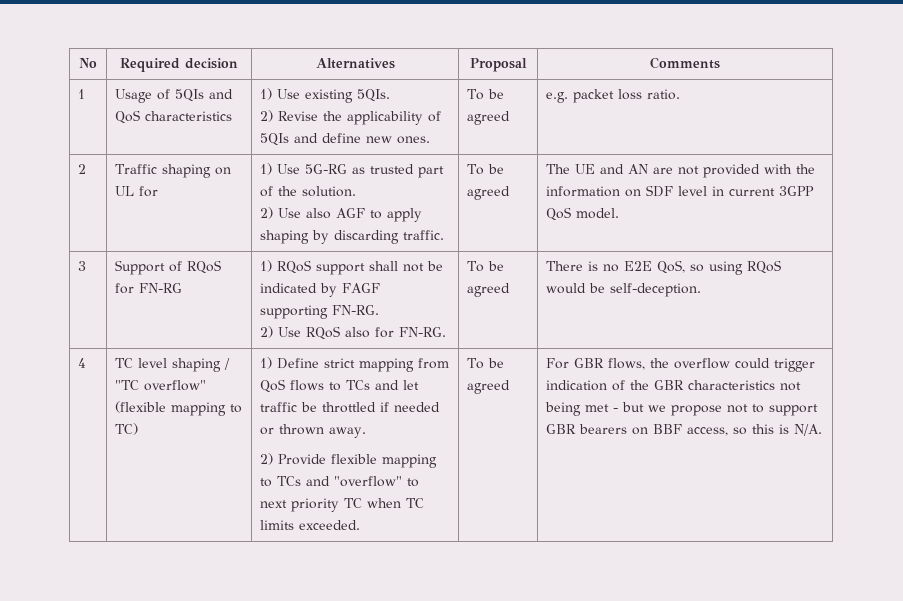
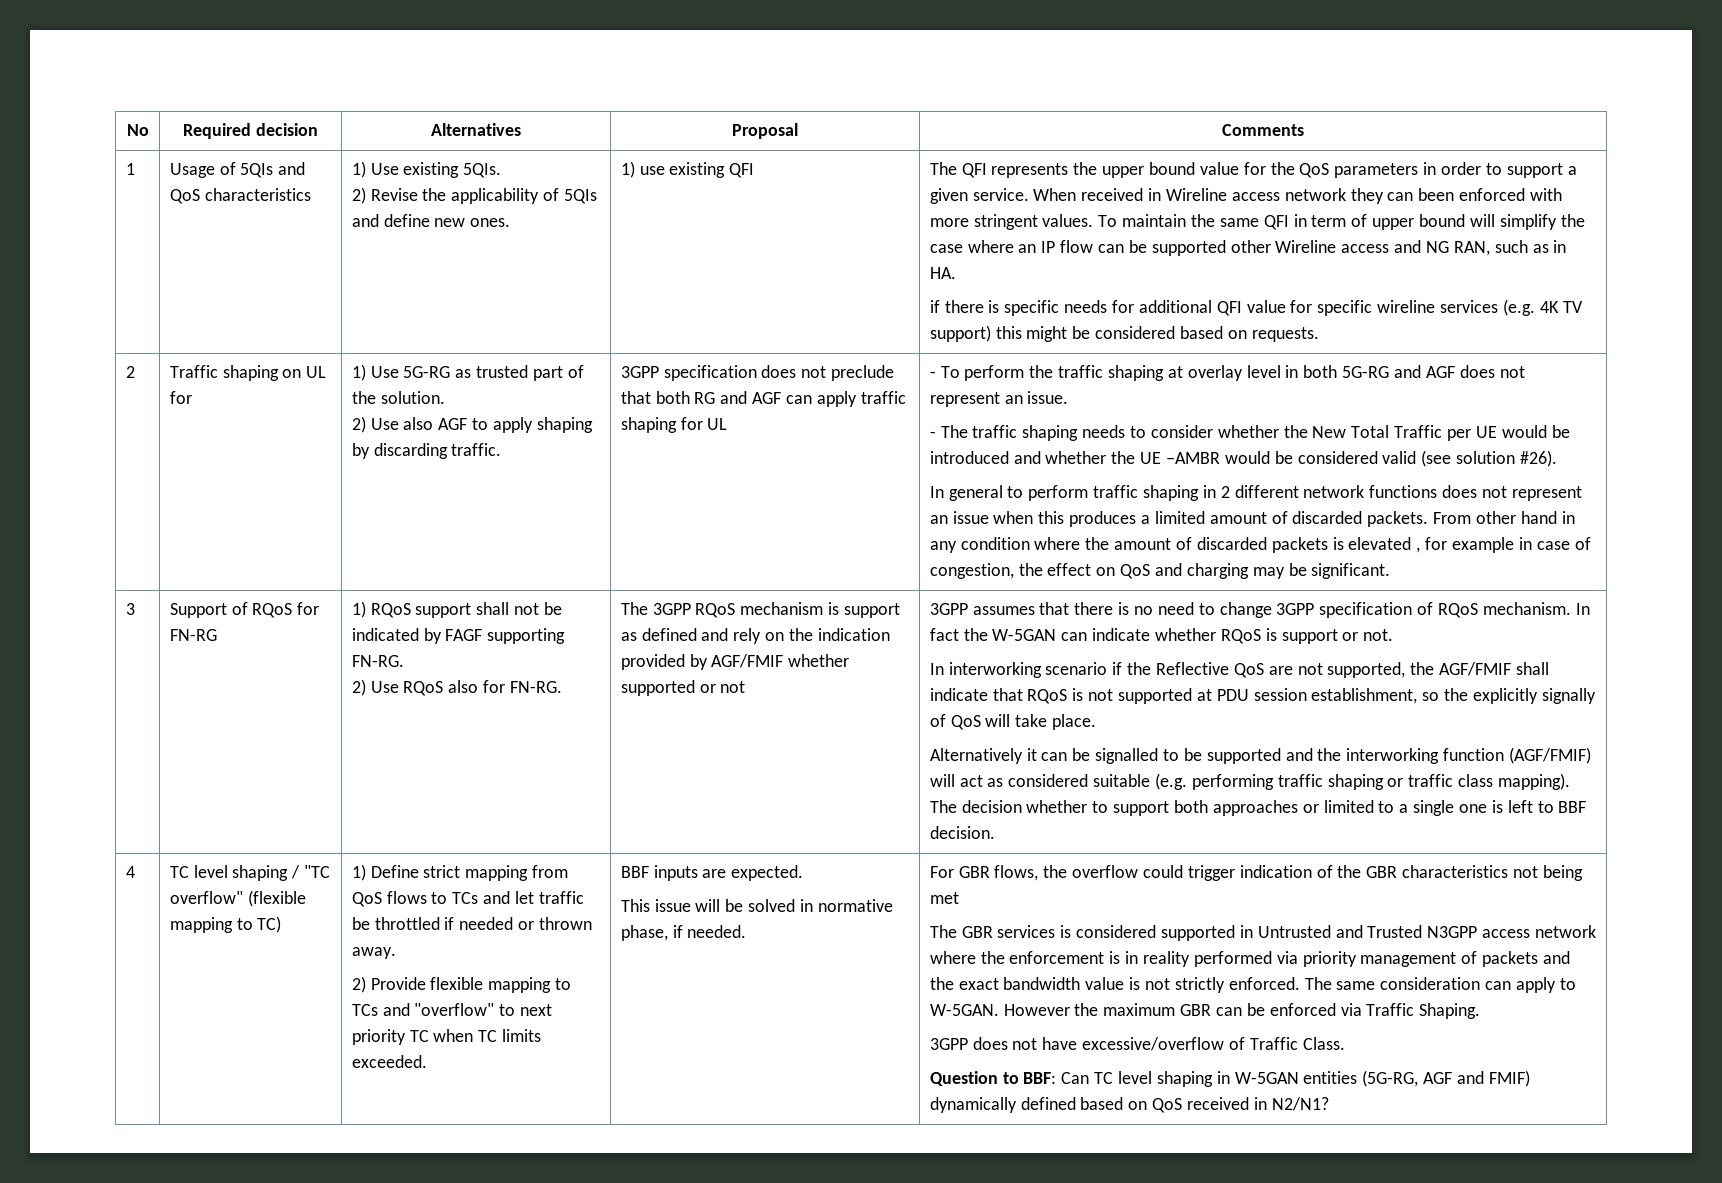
- To be agreed | e.g. packet loss ratio.
+ 1) use existing QFI | The QFI represents the upper bound value for the QoS parameters in order to support a given service. When received in Wireline access network they can been enforced with more stringent values. To maintain the same QFI in term of upper bound will simplify the case where an IP flow can be supported other Wireline access and NG RAN, such as in HA.
+ if there is specific needs for additional QFI value for specific wireline services (e.g. 4K TV support) this might be considered based on requests.
- To be agreed | The UE and AN are not provided with the information on SDF level in current 3GPP QoS model.
+ 3GPP specification does not preclude that both RG and AGF can apply traffic shaping for UL | - To perform the traffic shaping at overlay level in both 5G-RG and AGF does not represent an issue.
+ - The traffic shaping needs to consider whether the New Total Traffic per UE would be introduced and whether the UE –AMBR would be considered valid (see solution #26).
+ In general to perform traffic shaping in 2 different network functions does not represent an issue when this produces a limited amount of discarded packets. From other hand in any condition where the amount of discarded packets is elevated , for example in case of congestion, the effect on QoS and charging may be significant.
- To be agreed | There is no E2E QoS, so using RQoS would be self-deception.
+ The 3GPP RQoS mechanism is support as defined and rely on the indication provided by AGF/FMIF whether supported or not | 3GPP assumes that there is no need to change 3GPP specification of RQoS mechanism. In fact the W-5GAN can indicate whether RQoS is support or not.
+ In interworking scenario if the Reflective QoS are not supported, the AGF/FMIF shall indicate that RQoS is not supported at PDU session establishment, so the explicitly signally of QoS will take place.
+ Alternatively it can be signalled to be supported and the interworking function (AGF/FMIF) will act as considered suitable (e.g. performing traffic shaping or traffic class mapping). The decision whether to support both approaches or limited to a single one is left to BBF decision.
- 2) Provide flexible mapping to TCs and "overflow" to next priority TC when TC limits exceeded. | To be agreed
+ 2) Provide flexible mapping to TCs and "overflow" to next priority TC when TC limits exceeded. | BBF inputs are expected.
+ This issue will be solved in normative phase, if needed.
- For GBR flows, the overflow could trigger indication of the GBR characteristics not being met - but we propose not to support GBR bearers on BBF access, so this is N/A.
+ For GBR flows, the overflow could trigger indication of the GBR characteristics not being met
+ The GBR services is considered supported in Untrusted and Trusted N3GPP access network where the enforcement is in reality performed via priority management of packets and the exact bandwidth value is not strictly enforced. The same consideration can apply to W-5GAN. However the maximum GBR can be enforced via Traffic Shaping.
+ 3GPP does not have excessive/overflow of Traffic Class.
+ Question to BBF: Can TC level shaping in W-5GAN entities (5G-RG, AGF and FMIF) dynamically defined based on QoS received in N2/N1?

